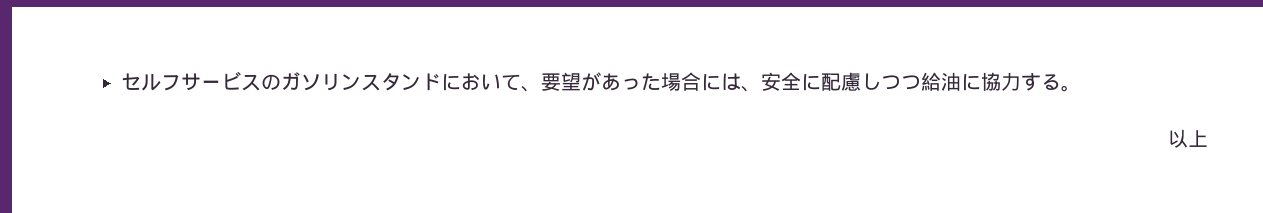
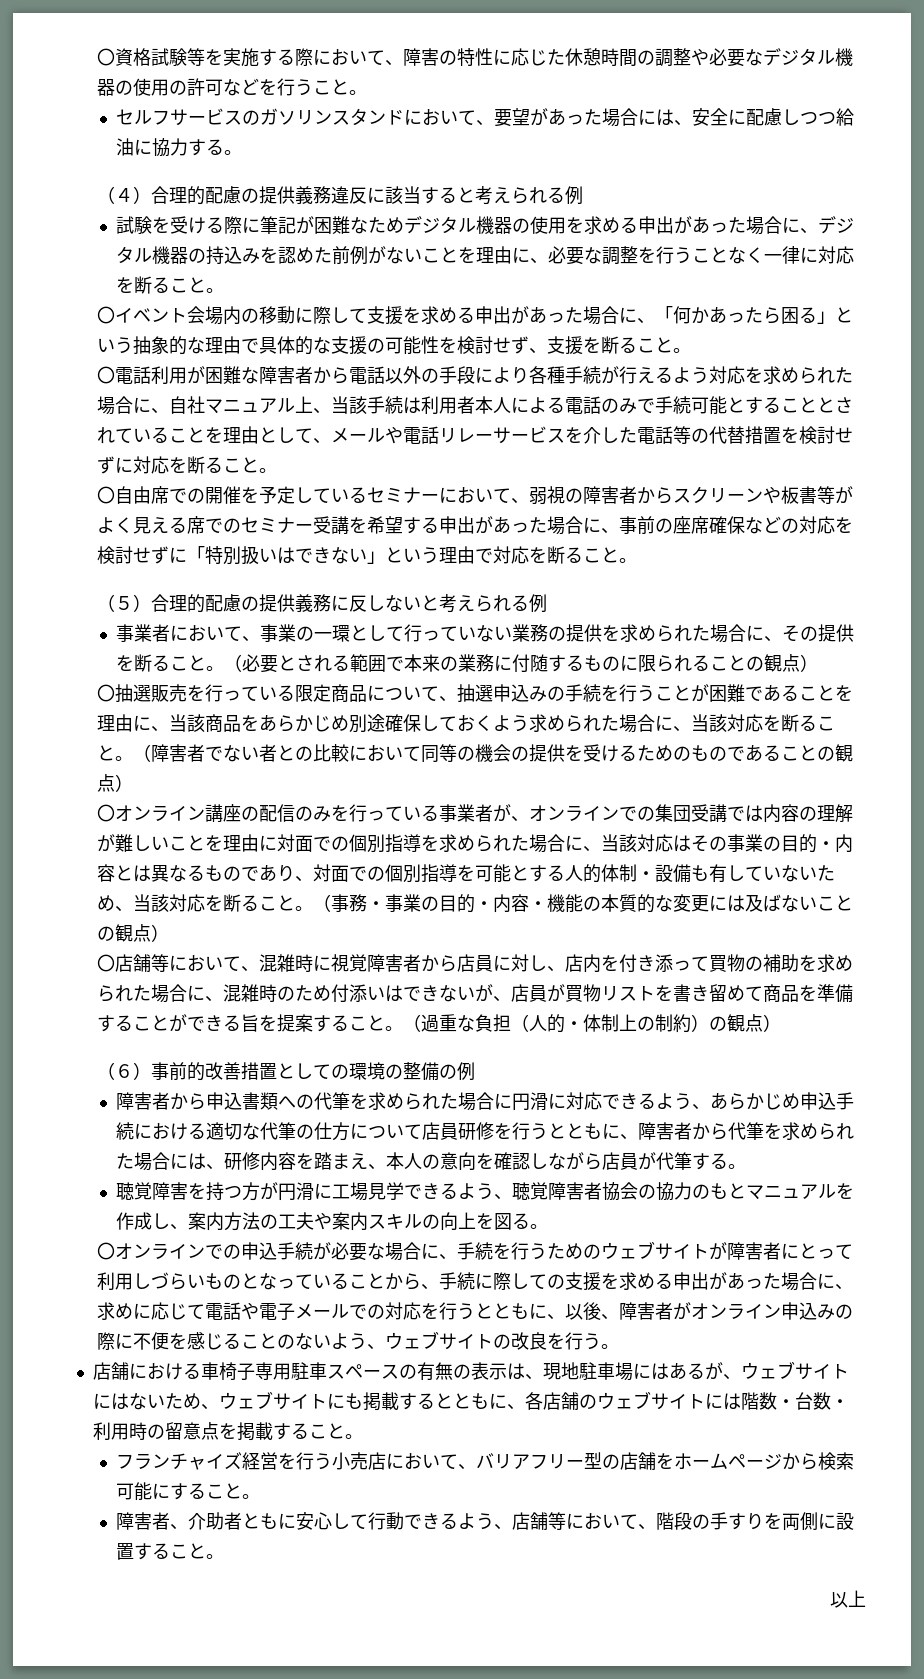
+ 〇資格試験等を実施する際において、障害の特性に応じた休憩時間の調整や必要なデジタル機器の使用の許可などを行うこと。
+ （４）合理的配慮の提供義務違反に該当すると考えられる例
+ 試験を受ける際に筆記が困難なためデジタル機器の使用を求める申出があった場合に、デジタル機器の持込みを認めた前例がないことを理由に、必要な調整を行うことなく一律に対応を断ること。
+ 〇イベント会場内の移動に際して支援を求める申出があった場合に、「何かあったら困る」という抽象的な理由で具体的な支援の可能性を検討せず、支援を断ること。
+ 〇電話利用が困難な障害者から電話以外の手段により各種手続が行えるよう対応を求められた場合に、自社マニュアル上、当該手続は利用者本人による電話のみで手続可能とすることとされていることを理由として、メールや電話リレーサービスを介した電話等の代替措置を検討せずに対応を断ること。
+ 〇自由席での開催を予定しているセミナーにおいて、弱視の障害者からスクリーンや板書等がよく見える席でのセミナー受講を希望する申出があった場合に、事前の座席確保などの対応を検討せずに「特別扱いはできない」という理由で対応を断ること。
+ （５）合理的配慮の提供義務に反しないと考えられる例
+ 事業者において、事業の一環として行っていない業務の提供を求められた場合に、その提供を断ること。（必要とされる範囲で本来の業務に付随するものに限られることの観点）
+ 〇抽選販売を行っている限定商品について、抽選申込みの手続を行うことが困難であることを理由に、当該商品をあらかじめ別途確保しておくよう求められた場合に、当該対応を断ること。（障害者でない者との比較において同等の機会の提供を受けるためのものであることの観点）
+ 〇オンライン講座の配信のみを行っている事業者が、オンラインでの集団受講では内容の理解が難しいことを理由に対面での個別指導を求められた場合に、当該対応はその事業の目的・内容とは異なるものであり、対面での個別指導を可能とする人的体制・設備も有していないため、当該対応を断ること。（事務・事業の目的・内容・機能の本質的な変更には及ばないことの観点）
+ 〇店舗等において、混雑時に視覚障害者から店員に対し、店内を付き添って買物の補助を求められた場合に、混雑時のため付添いはできないが、店員が買物リストを書き留めて商品を準備することができる旨を提案すること。（過重な負担（人的・体制上の制約）の観点）
+ （６）事前的改善措置としての環境の整備の例
+ 障害者から申込書類への代筆を求められた場合に円滑に対応できるよう、あらかじめ申込手続における適切な代筆の仕方について店員研修を行うとともに、障害者から代筆を求められた場合には、研修内容を踏まえ、本人の意向を確認しながら店員が代筆する。
+ 聴覚障害を持つ方が円滑に工場見学できるよう、聴覚障害者協会の協力のもとマニュアルを作成し、案内方法の工夫や案内スキルの向上を図る。
+ 〇オンラインでの申込手続が必要な場合に、手続を行うためのウェブサイトが障害者にとって利用しづらいものとなっていることから、手続に際しての支援を求める申出があった場合に、求めに応じて電話や電子メールでの対応を行うとともに、以後、障害者がオンライン申込みの際に不便を感じることのないよう、ウェブサイトの改良を行う。
+ 店舗における車椅子専用駐車スペースの有無の表示は、現地駐車場にはあるが、ウェブサイトにはないため、ウェブサイトにも掲載するとともに、各店舗のウェブサイトには階数・台数・利用時の留意点を掲載すること。
+ フランチャイズ経営を行う小売店において、バリアフリー型の店舗をホームページから検索可能にすること。
+ 障害者、介助者ともに安心して行動できるよう、店舗等において、階段の手すりを両側に設置すること。

